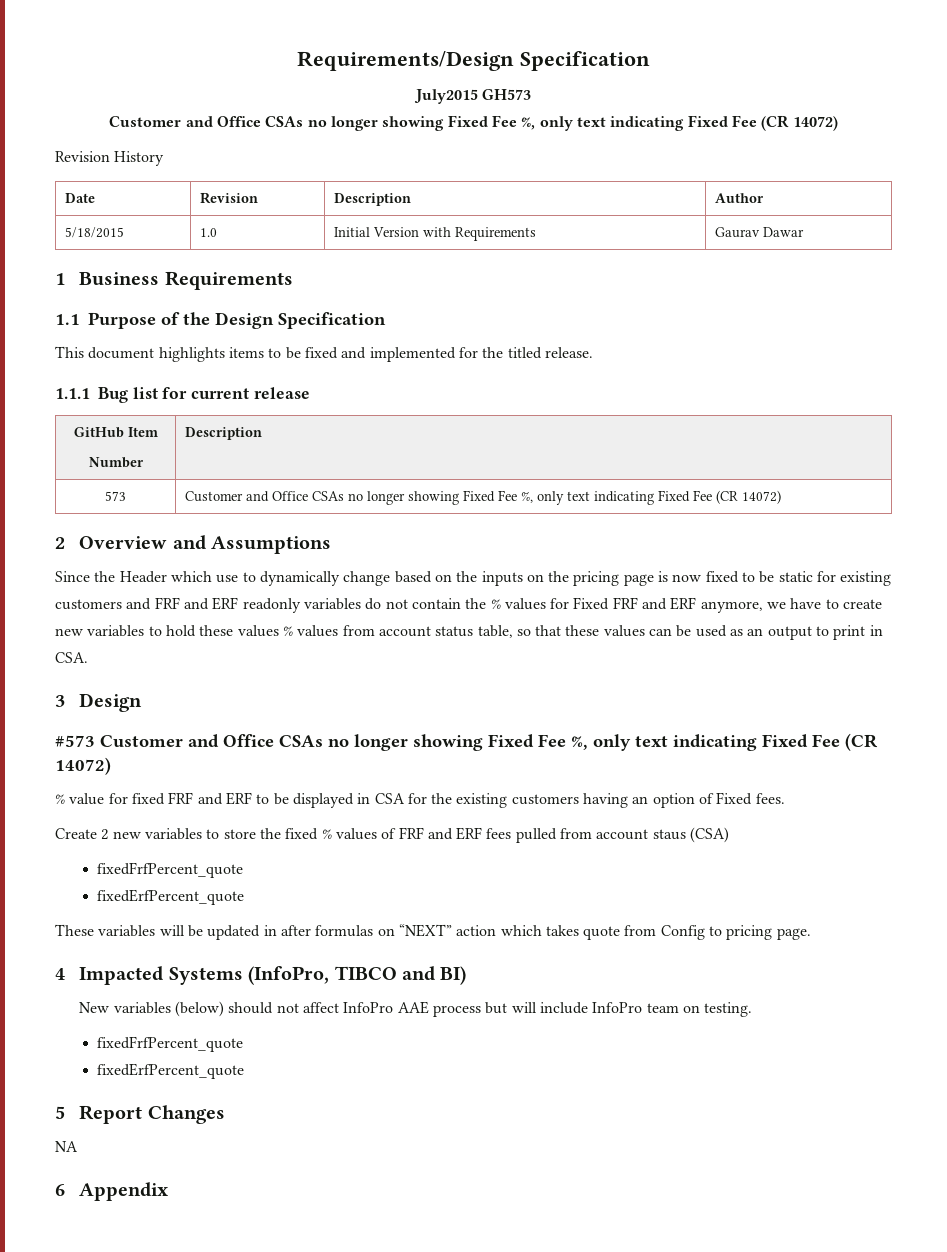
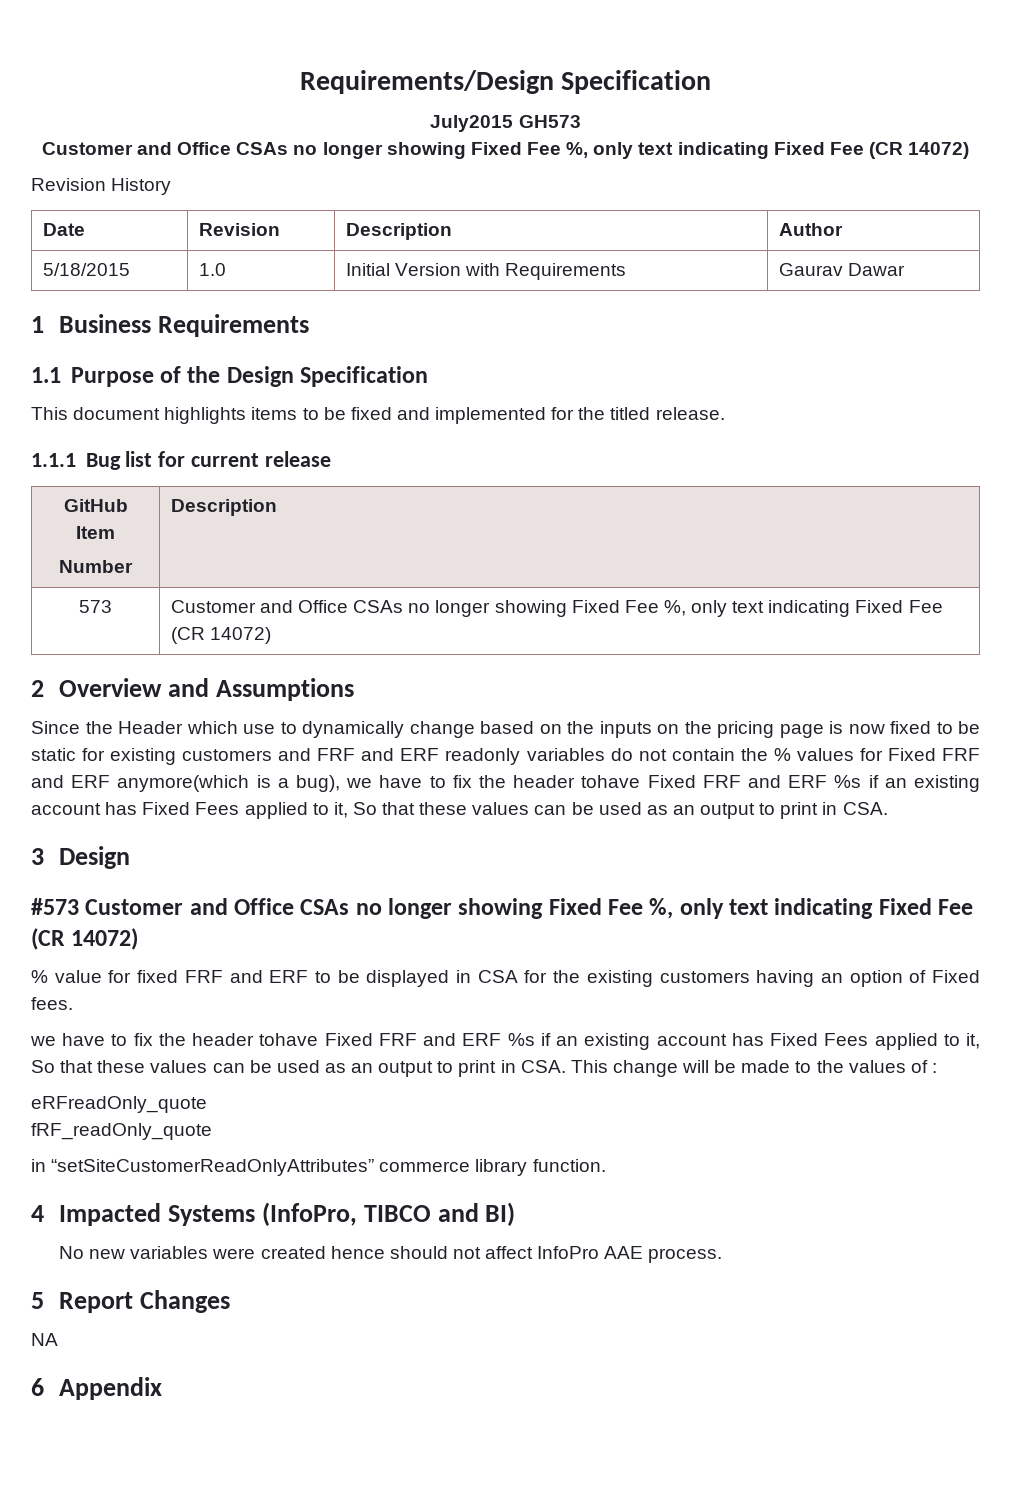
- Since the Header which use to dynamically change based on the inputs on the pricing page is now fixed to be static for existing customers and FRF and ERF readonly variables do not contain the % values for Fixed FRF and ERF anymore, we have to create new variables to hold these values % values from account status table, so that these values can be used as an output to print in CSA.
+ Since the Header which use to dynamically change based on the inputs on the pricing page is now fixed to be static for existing customers and FRF and ERF readonly variables do not contain the % values for Fixed FRF and ERF anymore(which is a bug), we have to fix the header tohave Fixed FRF and ERF %s if an existing account has Fixed Fees applied to it, So that these values can be used as an output to print in CSA.
- Create 2 new variables to store the fixed % values of FRF and ERF fees pulled from account staus (CSA)
- fixedFrfPercent_quote
- fixedErfPercent_quote
- These variables will be updated in after formulas on “NEXT” action which takes quote from Config to pricing page.
+ we have to fix the header tohave Fixed FRF and ERF %s if an existing account has Fixed Fees applied to it, So that these values can be used as an output to print in CSA. This change will be made to the values of :
+ eRFreadOnly_quote
+ fRF_readOnly_quote
+ in “setSiteCustomerReadOnlyAttributes” commerce library function.
- New variables (below) should not affect InfoPro AAE process but will include InfoPro team on testing.
- fixedFrfPercent_quote
- fixedErfPercent_quote
+ No new variables were created hence should not affect InfoPro AAE process.

